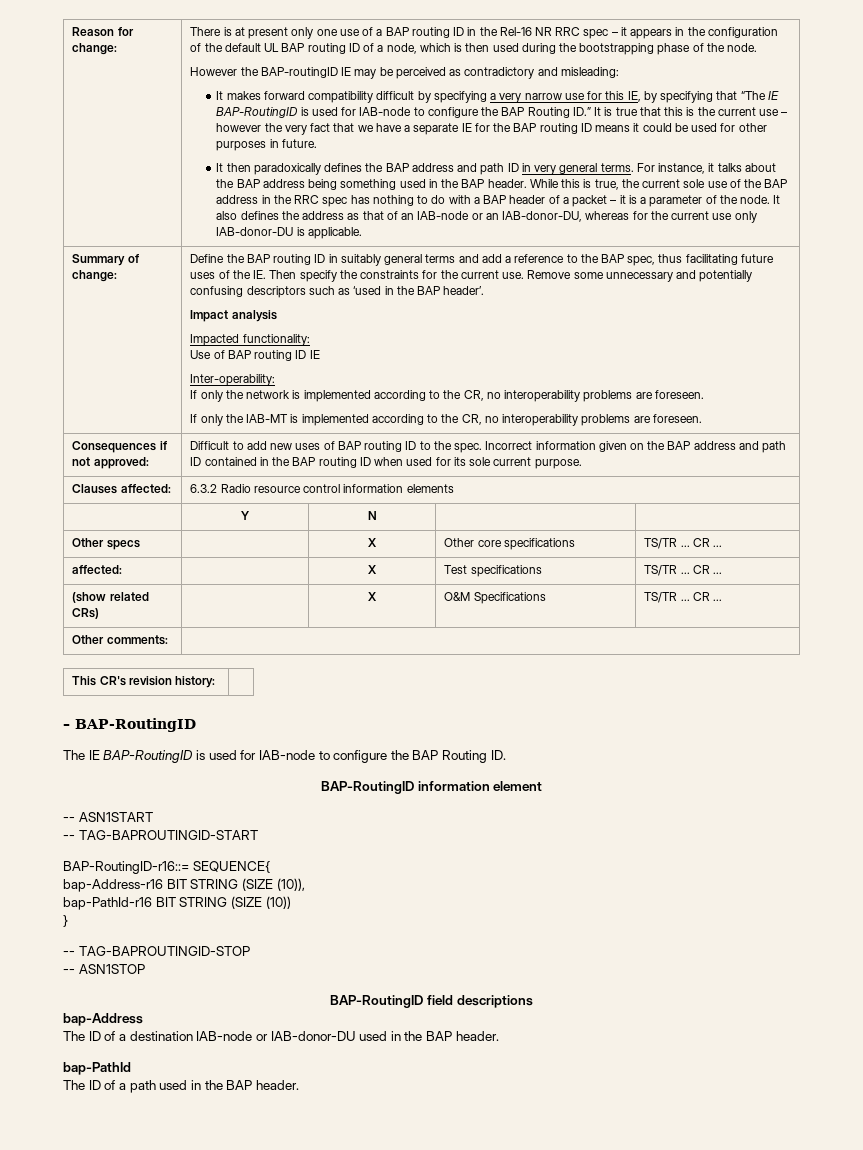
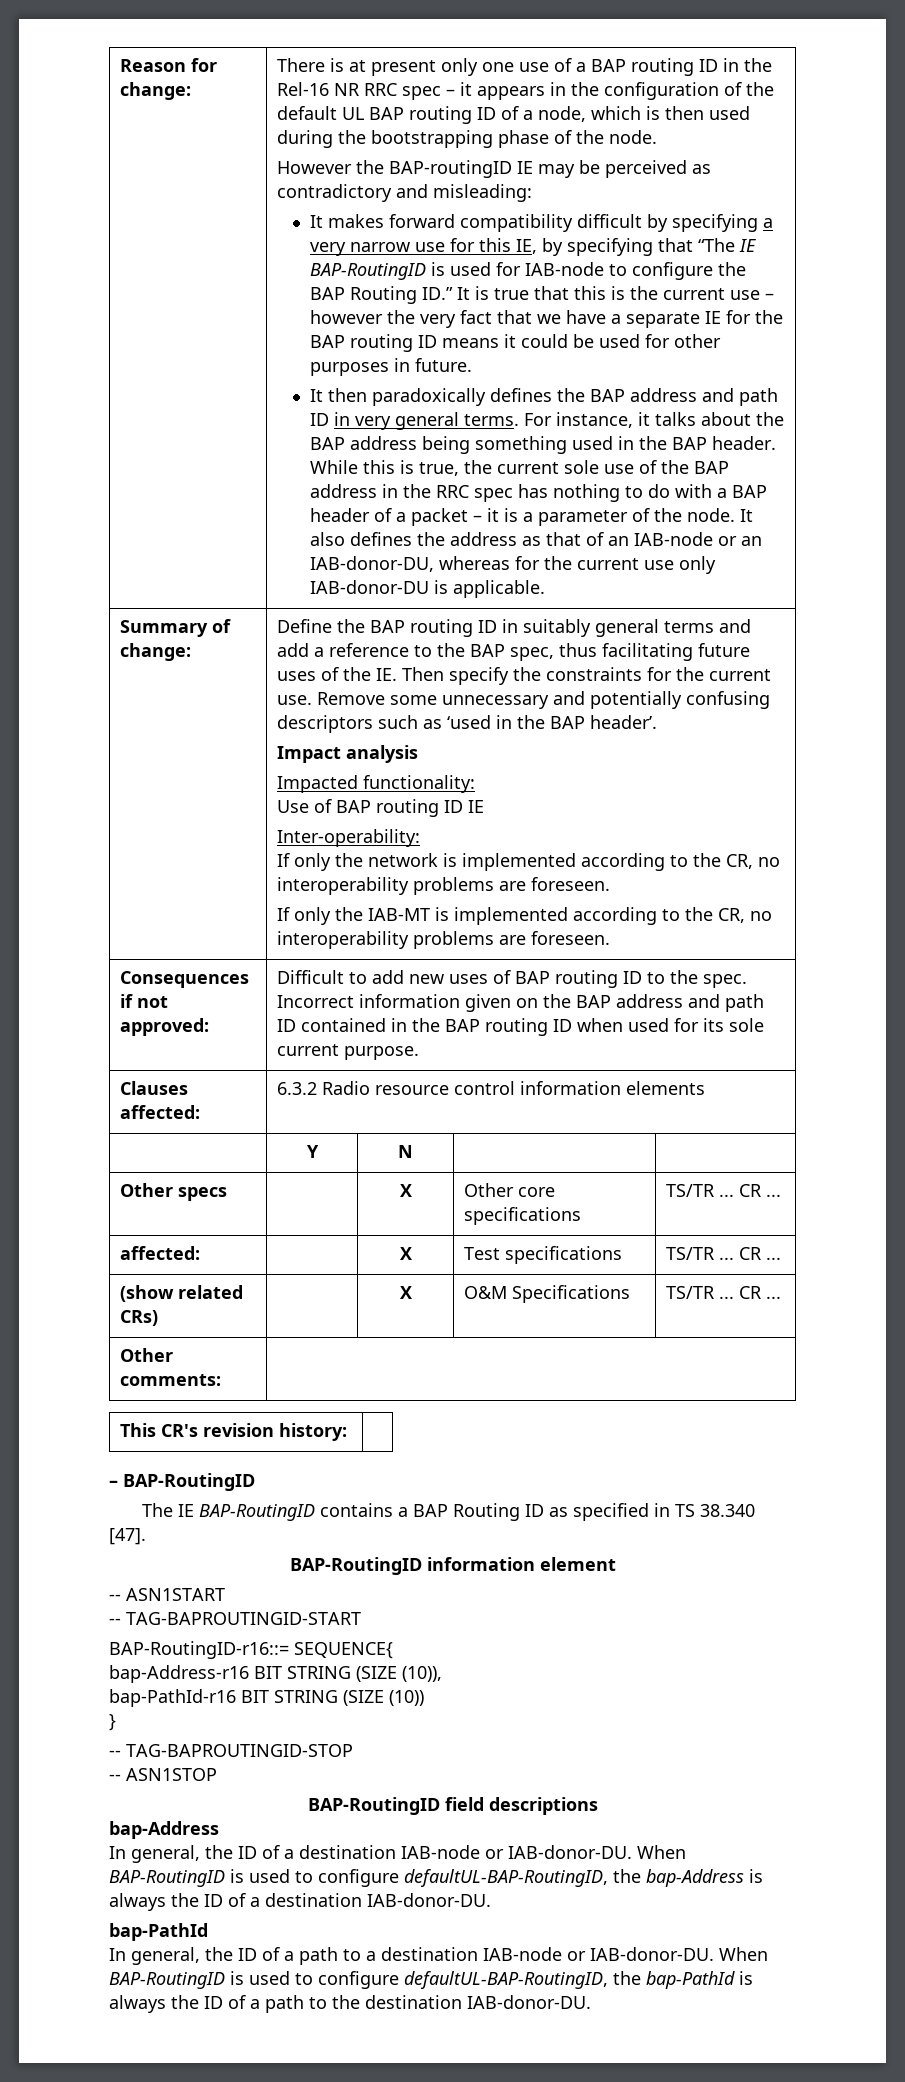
- The IE BAP-RoutingID is used for IAB-node to configure the BAP Routing ID.
+ The IE BAP-RoutingID contains a BAP Routing ID as specified in TS 38.340 [47].
- The ID of a destination IAB-node or IAB-donor-DU used in the BAP header.
+ In general, the ID of a destination IAB-node or IAB-donor-DU. When BAP-RoutingID is used to configure defaultUL-BAP-RoutingID, the bap-Address is always the ID of a destination IAB-donor-DU.
  bap-PathId
- The ID of a path used in the BAP header.
+ In general, the ID of a path to a destination IAB-node or IAB-donor-DU. When BAP-RoutingID is used to configure defaultUL-BAP-RoutingID, the bap-PathId is always the ID of a path to the destination IAB-donor-DU.

